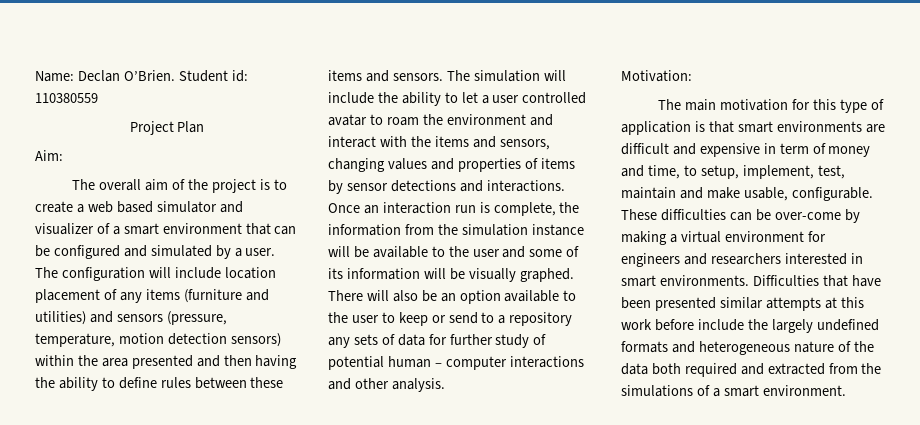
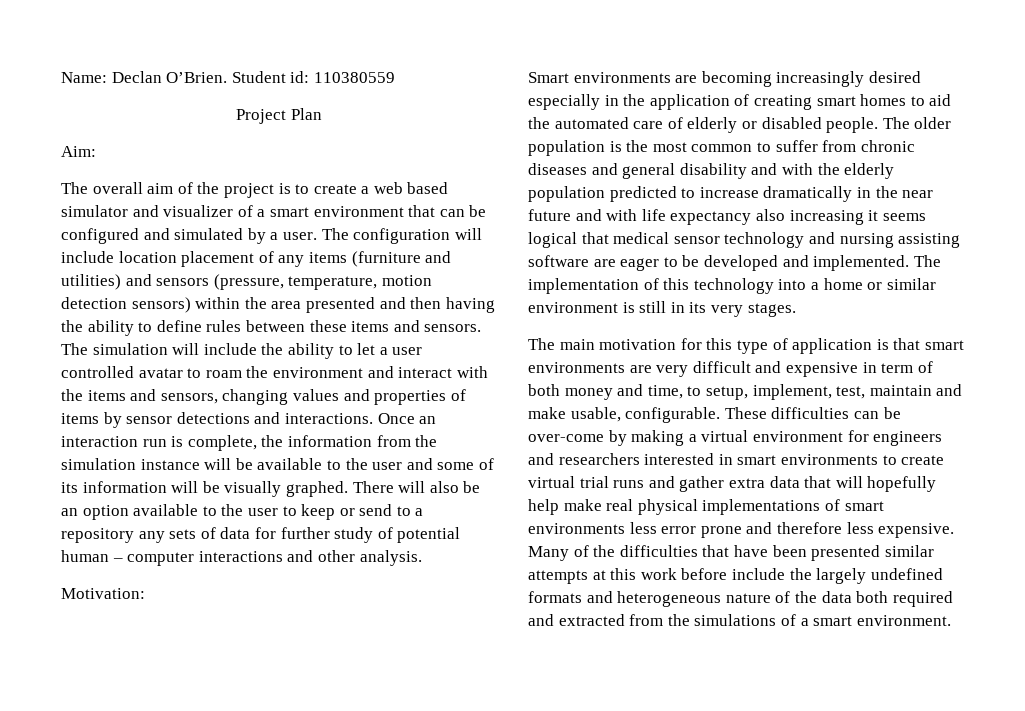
+ Smart environments are becoming increasingly desired especially in the application of creating smart homes to aid the automated care of elderly or disabled people. The older population is the most common to suffer from chronic diseases and general disability and with the elderly population predicted to increase dramatically in the near future and with life expectancy also increasing it seems logical that medical sensor technology and nursing assisting software are eager to be developed and implemented. The implementation of this technology into a home or similar environment is still in its very stages.
- The main motivation for this type of application is that smart environments are difficult and expensive in term of money and time, to setup, implement, test, maintain and make usable, configurable.
+ The main motivation for this type of application is that smart environments are very difficult and expensive in term of both money and time, to setup, implement, test, maintain and make usable, configurable.
- These difficulties can be over-come by making a virtual environment for engineers and researchers interested in smart environments. Difficulties that have been presented similar attempts at this work before include the largely undefined formats and heterogeneous nature of the data both required and extracted from the simulations of a smart environment.
+ These difficulties can be over-come by making a virtual environment for engineers and researchers interested in smart environments to create virtual trial runs and gather extra data that will hopefully help make real physical implementations of smart environments less error prone and therefore less expensive. Many of the difficulties that have been presented similar attempts at this work before include the largely undefined formats and heterogeneous nature of the data both required and extracted from the simulations of a smart environment.

